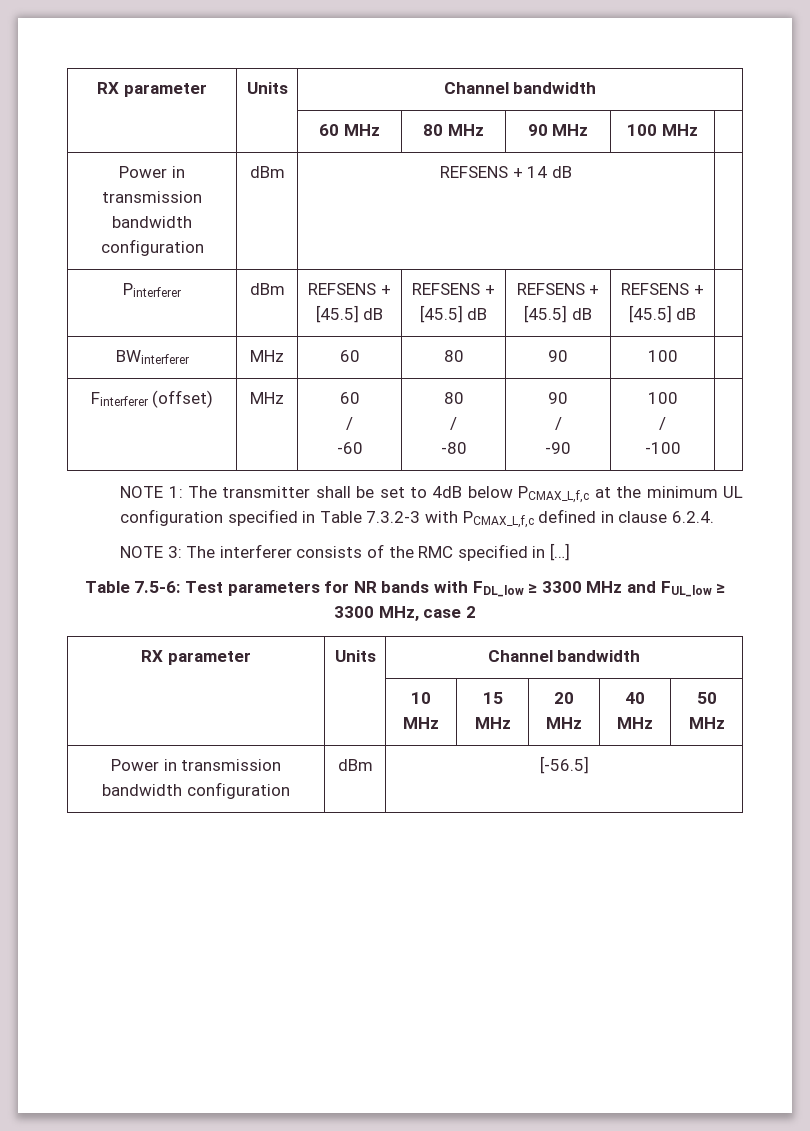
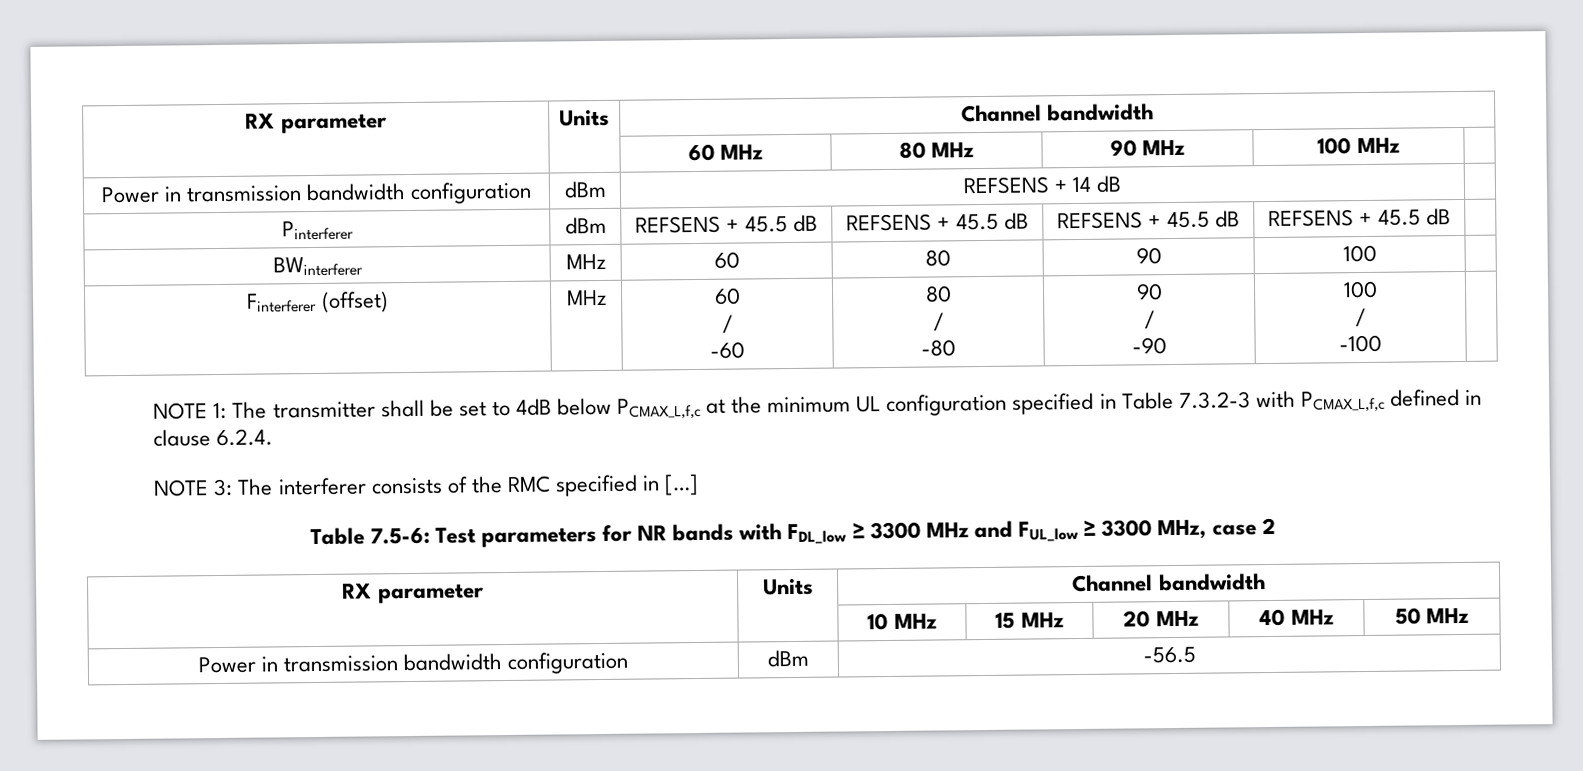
- Pinterferer | dBm | REFSENS + [45.5] dB | REFSENS + [45.5] dB | REFSENS + [45.5] dB | REFSENS + [45.5] dB |
+ Pinterferer | dBm | REFSENS + 45.5 dB | REFSENS + 45.5 dB | REFSENS + 45.5 dB | REFSENS + 45.5 dB |
- Power in transmission bandwidth configuration | dBm | [-56.5]
+ Power in transmission bandwidth configuration | dBm | -56.5

